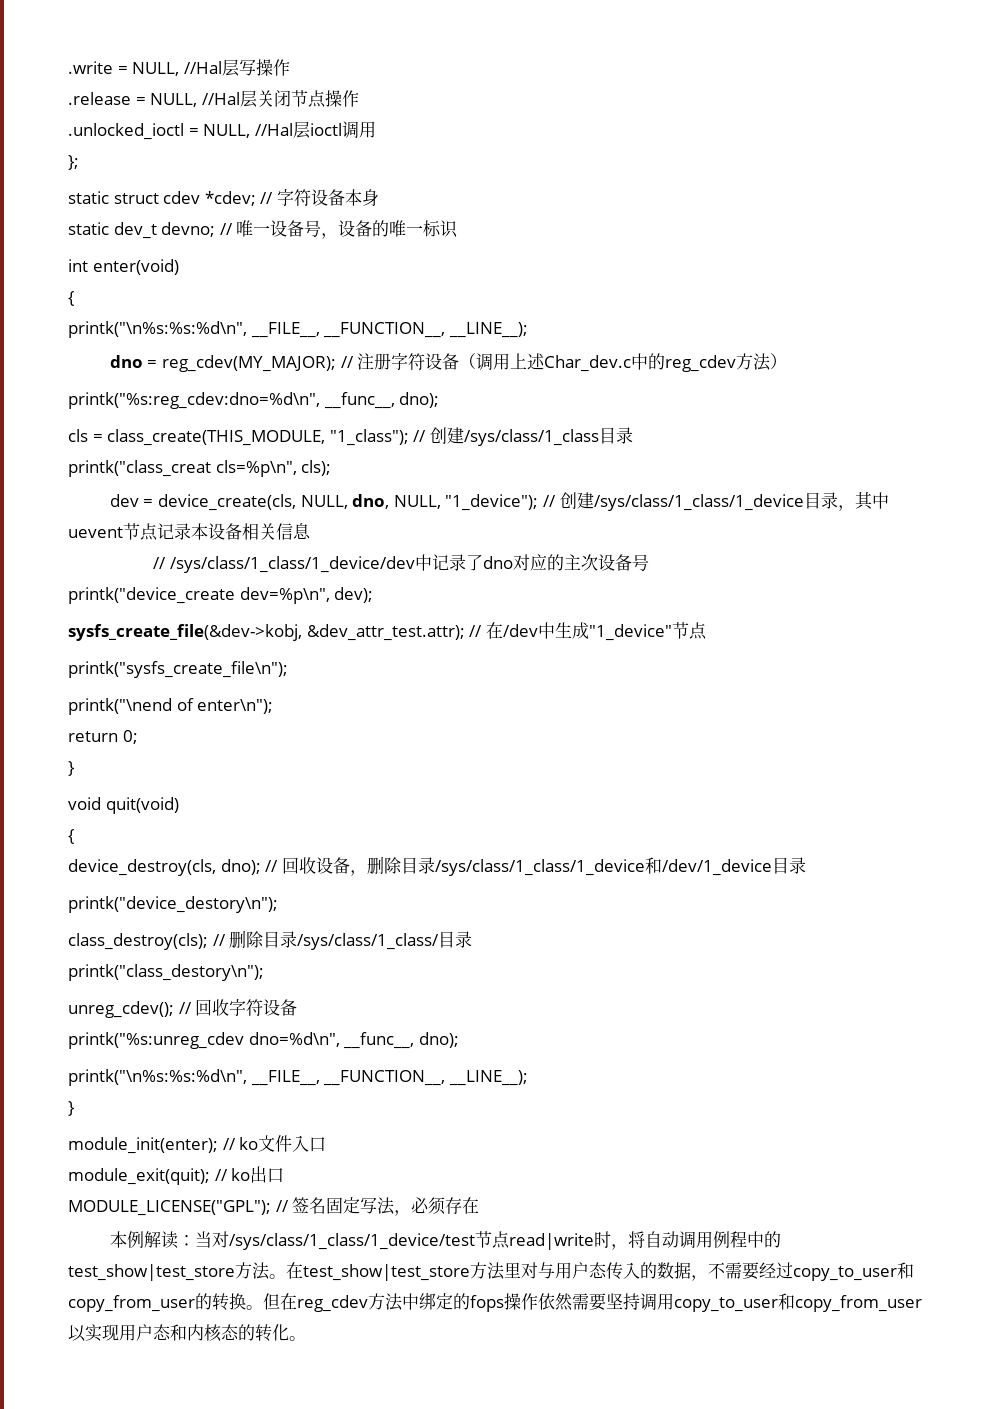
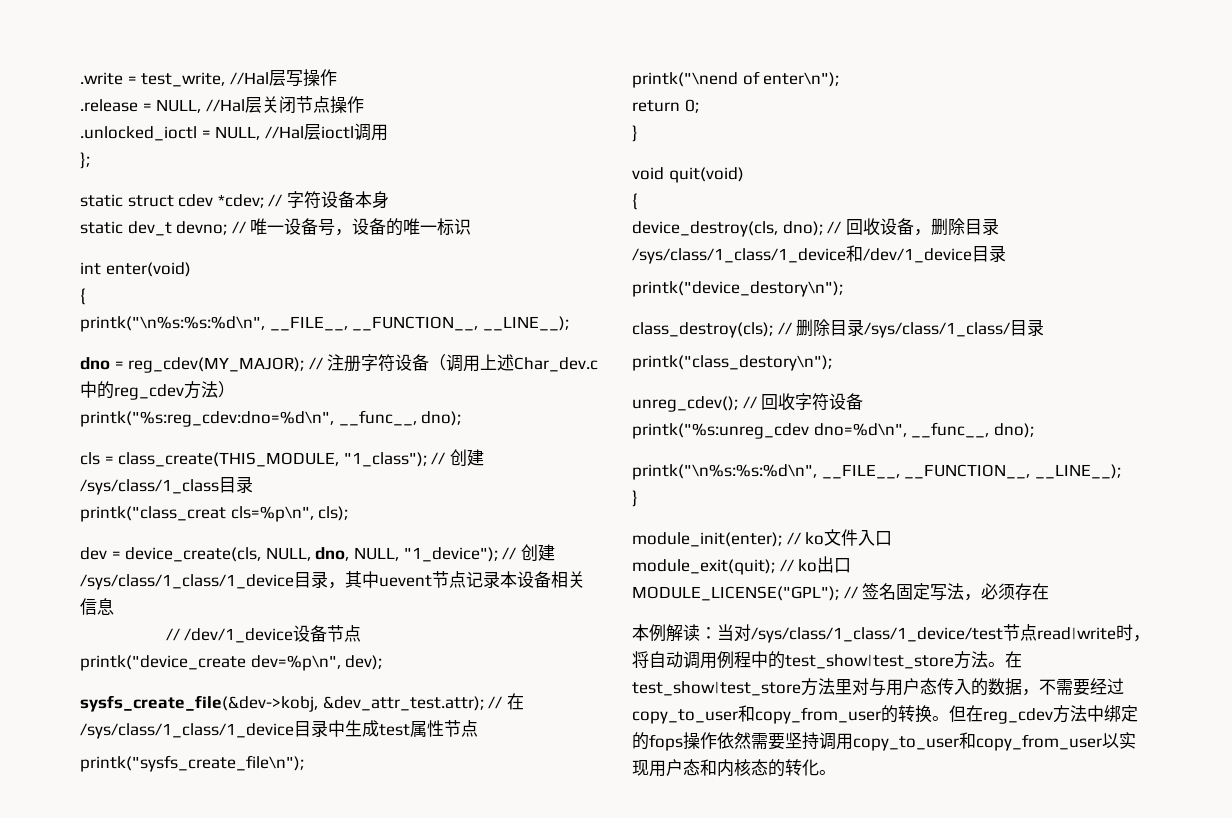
- .write = NULL, //Hal层写操作
+ .write = test_write, //Hal层写操作
- // /sys/class/1_class/1_device/dev中记录了dno对应的主次设备号
+ // /dev/1_device设备节点
- sysfs_create_file(&dev->kobj, &dev_attr_test.attr); // 在/dev中生成"1_device"节点
+ sysfs_create_file(&dev->kobj, &dev_attr_test.attr); // 在/sys/class/1_class/1_device目录中生成test属性节点

